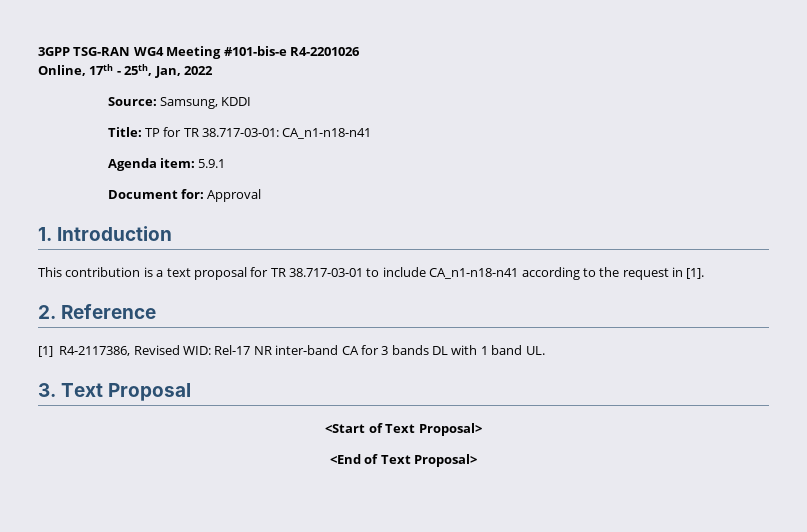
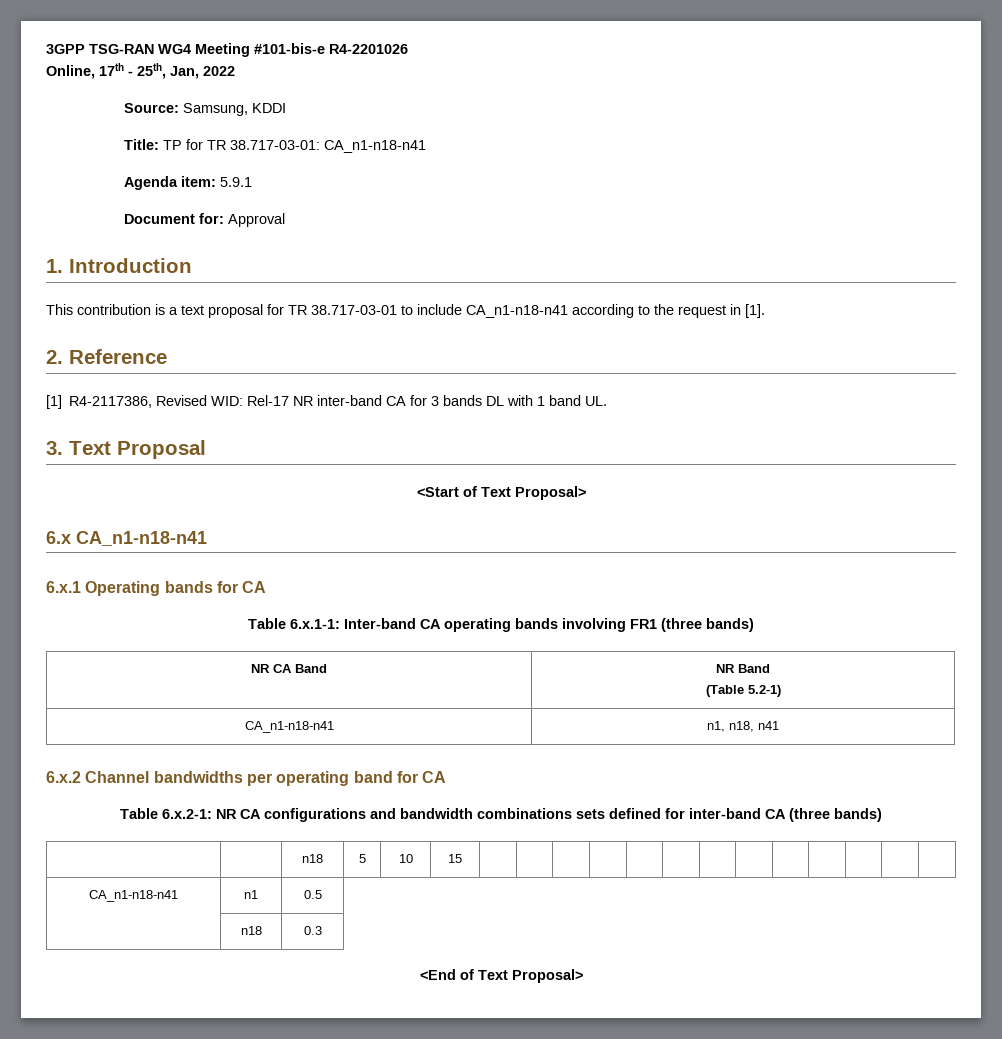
+ 6.x CA_n1-n18-n41
+ 6.x.1 Operating bands for CA
+ Table 6.x.1-1: Inter-band CA operating bands involving FR1 (three bands)
+ NR CA Band | NR Band
+ (Table 5.2-1)
+ CA_n1-n18-n41 | n1, n18, n41
+ 6.x.2 Channel bandwidths per operating band for CA
+ Table 6.x.2-1: NR CA configurations and bandwidth combinations sets defined for inter-band CA (three bands)
+ | | n18 | 5 | 10 | 15 | | | | | | | | | | | | |
+ CA_n1-n18-n41 | n1 | 0.5
+ | n18 | 0.3

